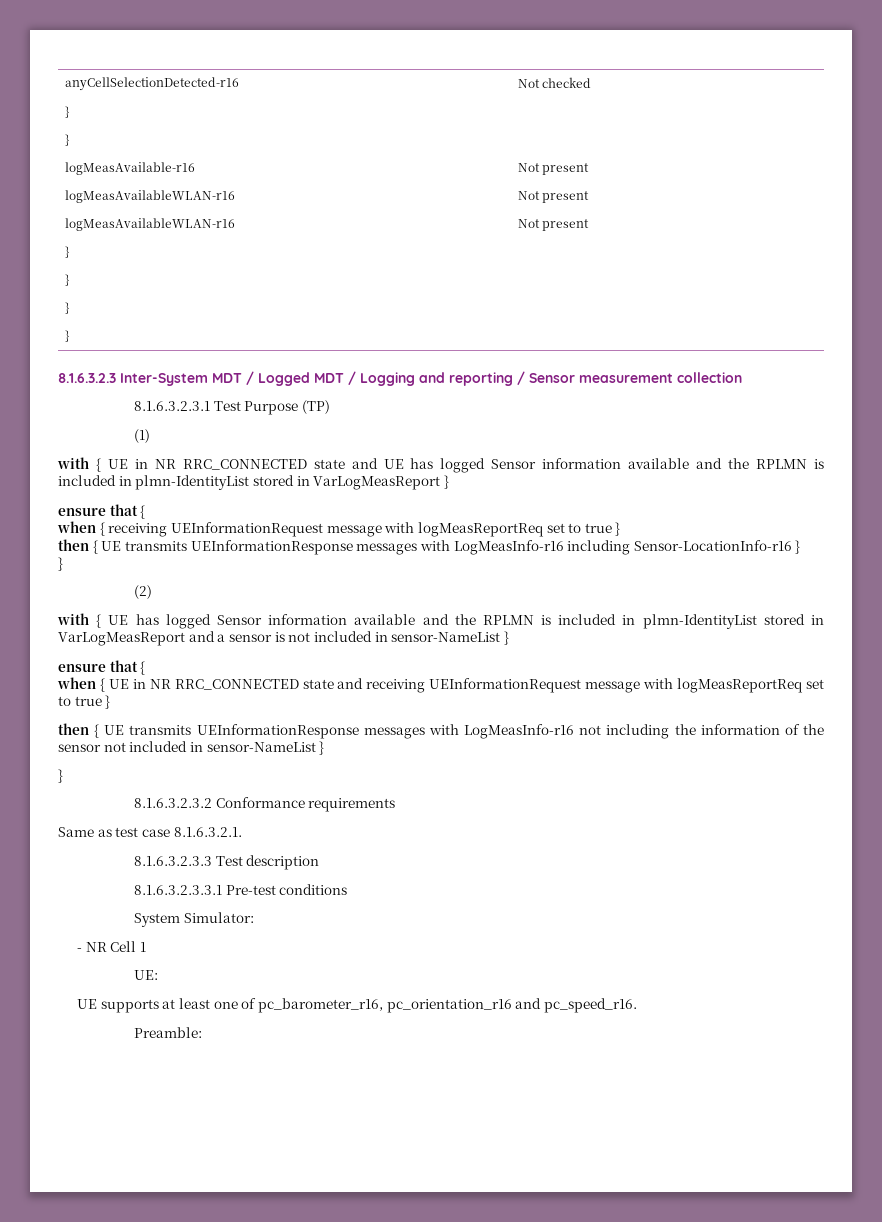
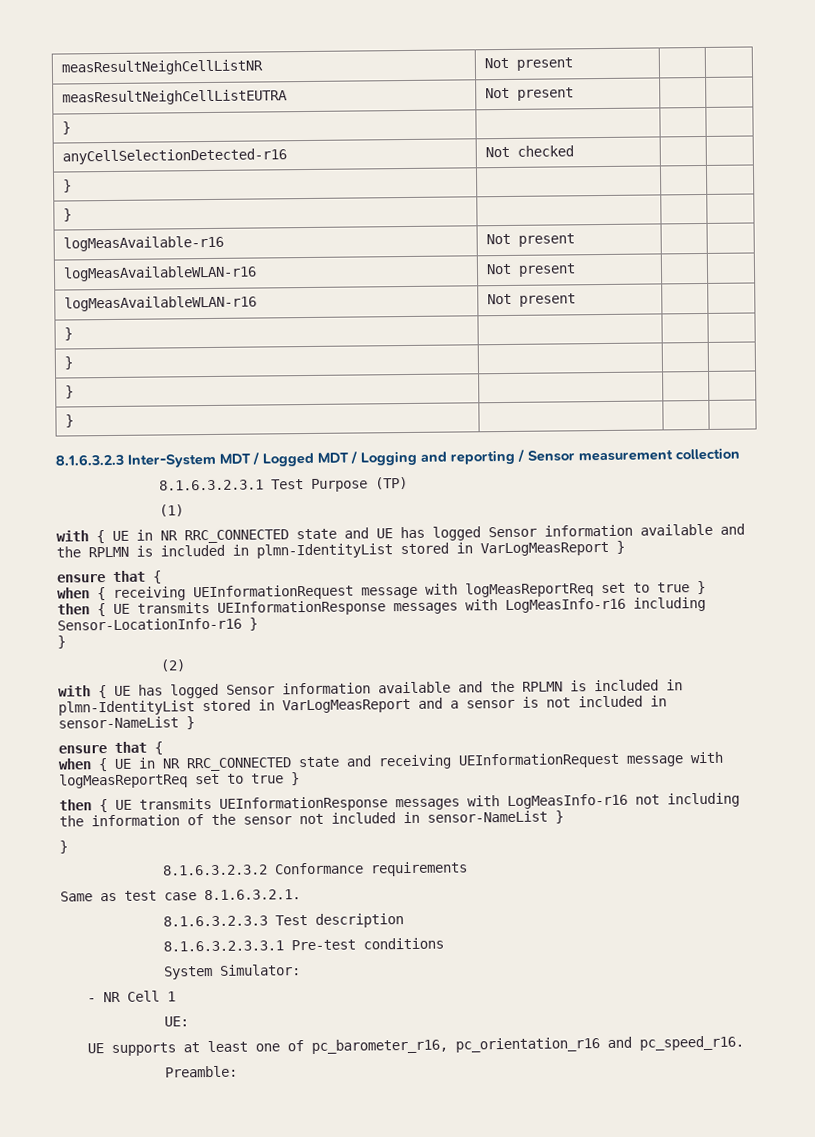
+ measResultNeighCellListNR | Not present | |
+ measResultNeighCellListEUTRA | Not present | |
+ } | | |

